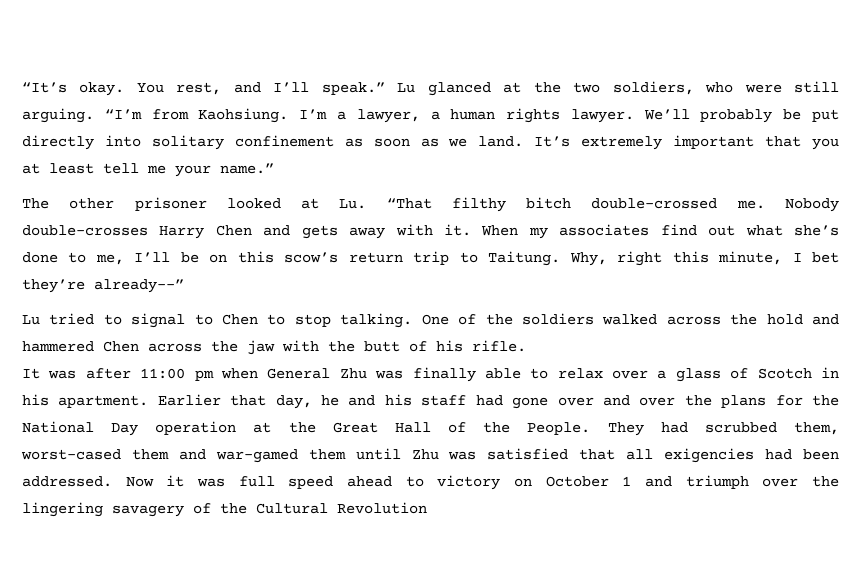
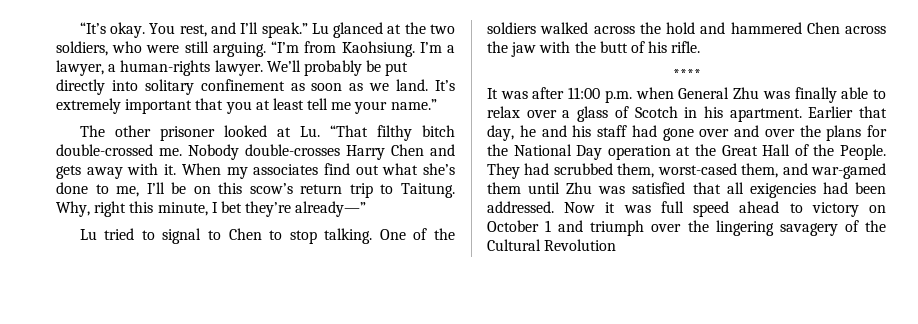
- I’m a lawyer, a human rights lawyer.
+ I’m a lawyer, a human-rights lawyer.
- Why, right this minute, I bet they’re already--”
+ Why, right this minute, I bet they’re already—”
+ ****
- It was after 11:00 pm when General Zhu was finally able to relax over a glass of Scotch in his apartment.
+ It was after 11:00 p.m. when General Zhu was finally able to relax over a glass of Scotch in his apartment.
- They had scrubbed them, worst-cased them and war-gamed them until Zhu was satisfied that all exigencies had been addressed.
+ They had scrubbed them, worst-cased them, and war-gamed them until Zhu was satisfied that all exigencies had been addressed.

